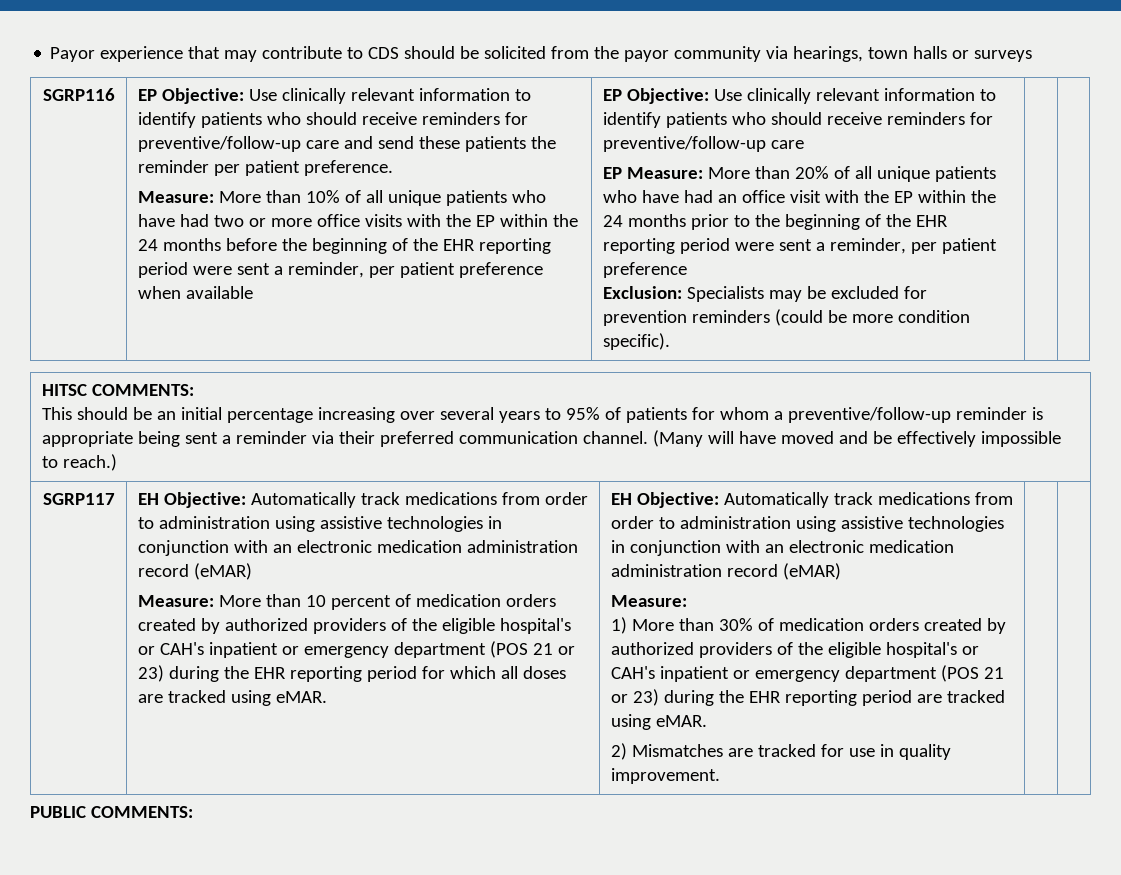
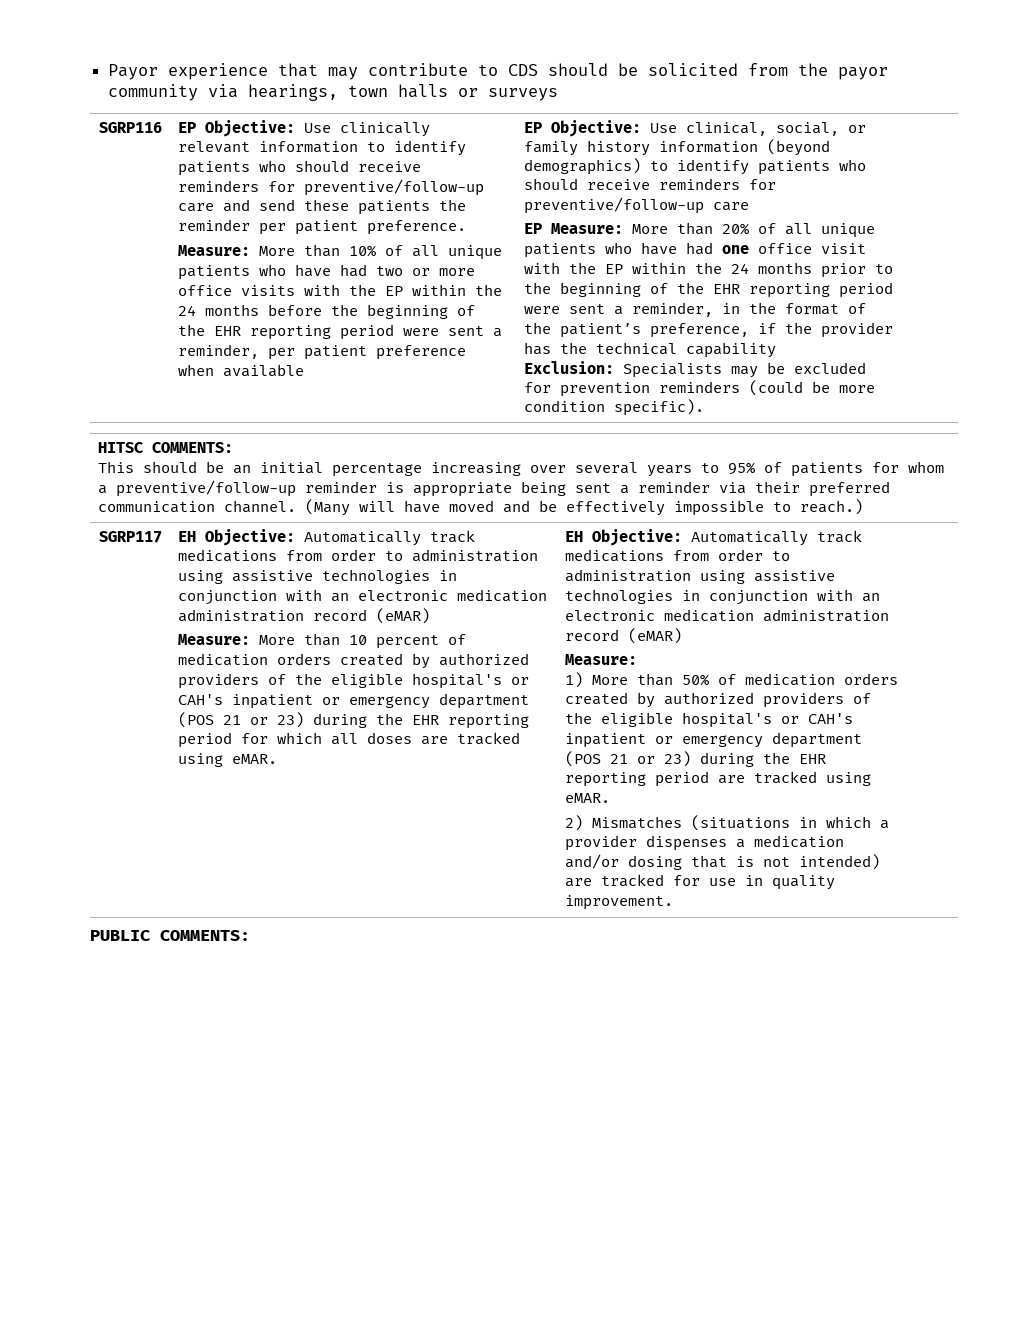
- Measure: More than 10% of all unique patients who have had two or more office visits with the EP within the 24 months before the beginning of the EHR reporting period were sent a reminder, per patient preference when available | EP Objective: Use clinically relevant information to identify patients who should receive reminders for preventive/follow-up care
+ Measure: More than 10% of all unique patients who have had two or more office visits with the EP within the 24 months before the beginning of the EHR reporting period were sent a reminder, per patient preference when available | EP Objective: Use clinical, social, or family history information (beyond demographics) to identify patients who should receive reminders for preventive/follow-up care
- EP Measure: More than 20% of all unique patients who have had an office visit with the EP within the 24 months prior to the beginning of the EHR reporting period were sent a reminder, per patient preference
+ EP Measure: More than 20% of all unique patients who have had one office visit with the EP within the 24 months prior to the beginning of the EHR reporting period were sent a reminder, in the format of the patient’s preference, if the provider has the technical capability
- 1) More than 30% of medication orders created by authorized providers of the eligible hospital's or CAH's inpatient or emergency department (POS 21 or 23) during the EHR reporting period are tracked using eMAR.
+ 1) More than 50% of medication orders created by authorized providers of the eligible hospital's or CAH's inpatient or emergency department (POS 21 or 23) during the EHR reporting period are tracked using eMAR.
- 2) Mismatches are tracked for use in quality improvement.
+ 2) Mismatches (situations in which a provider dispenses a medication and/or dosing that is not intended) are tracked for use in quality improvement.

